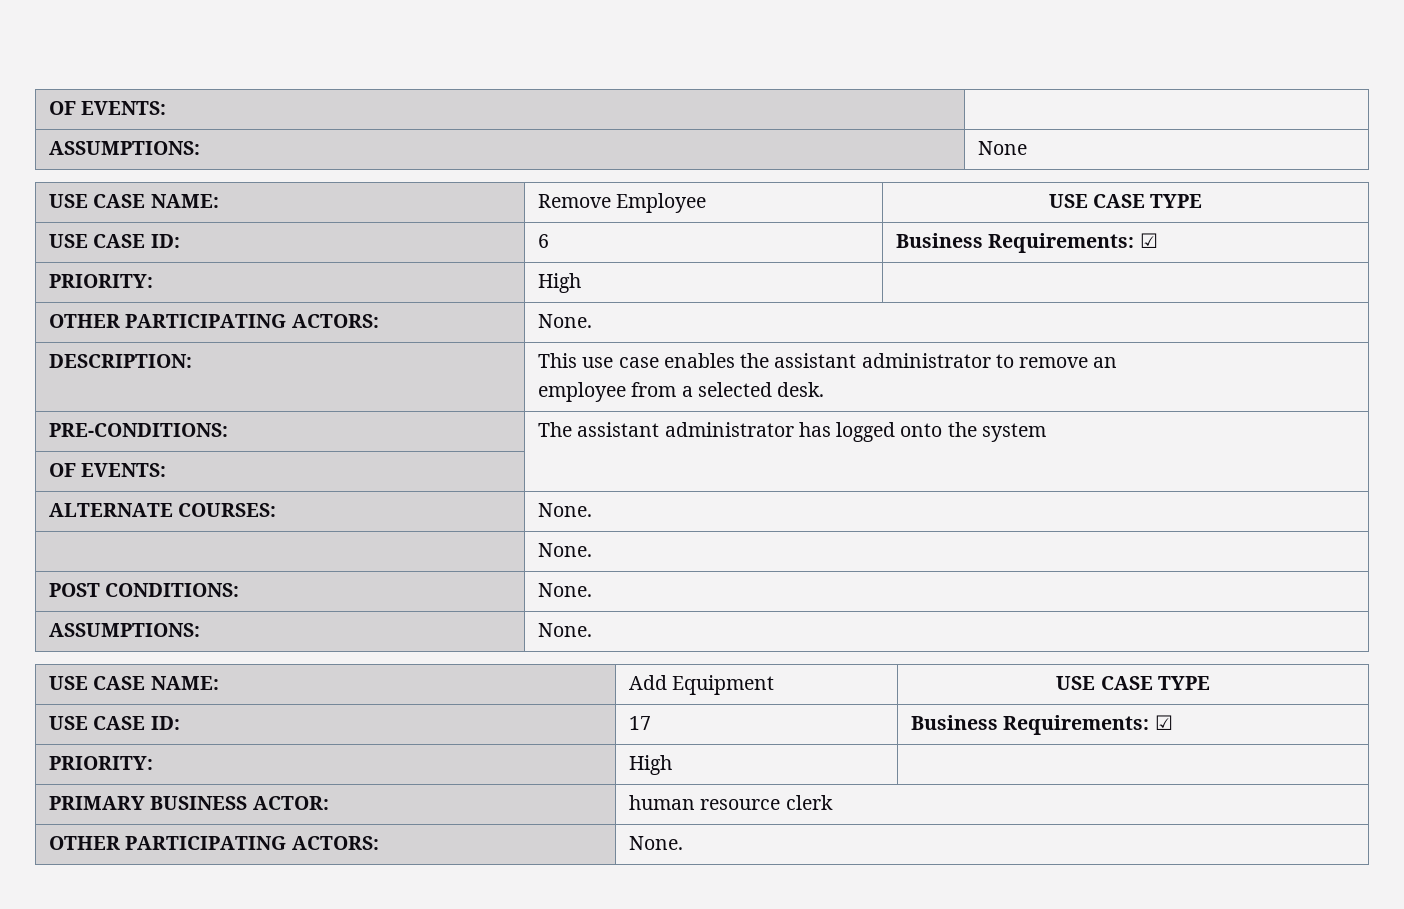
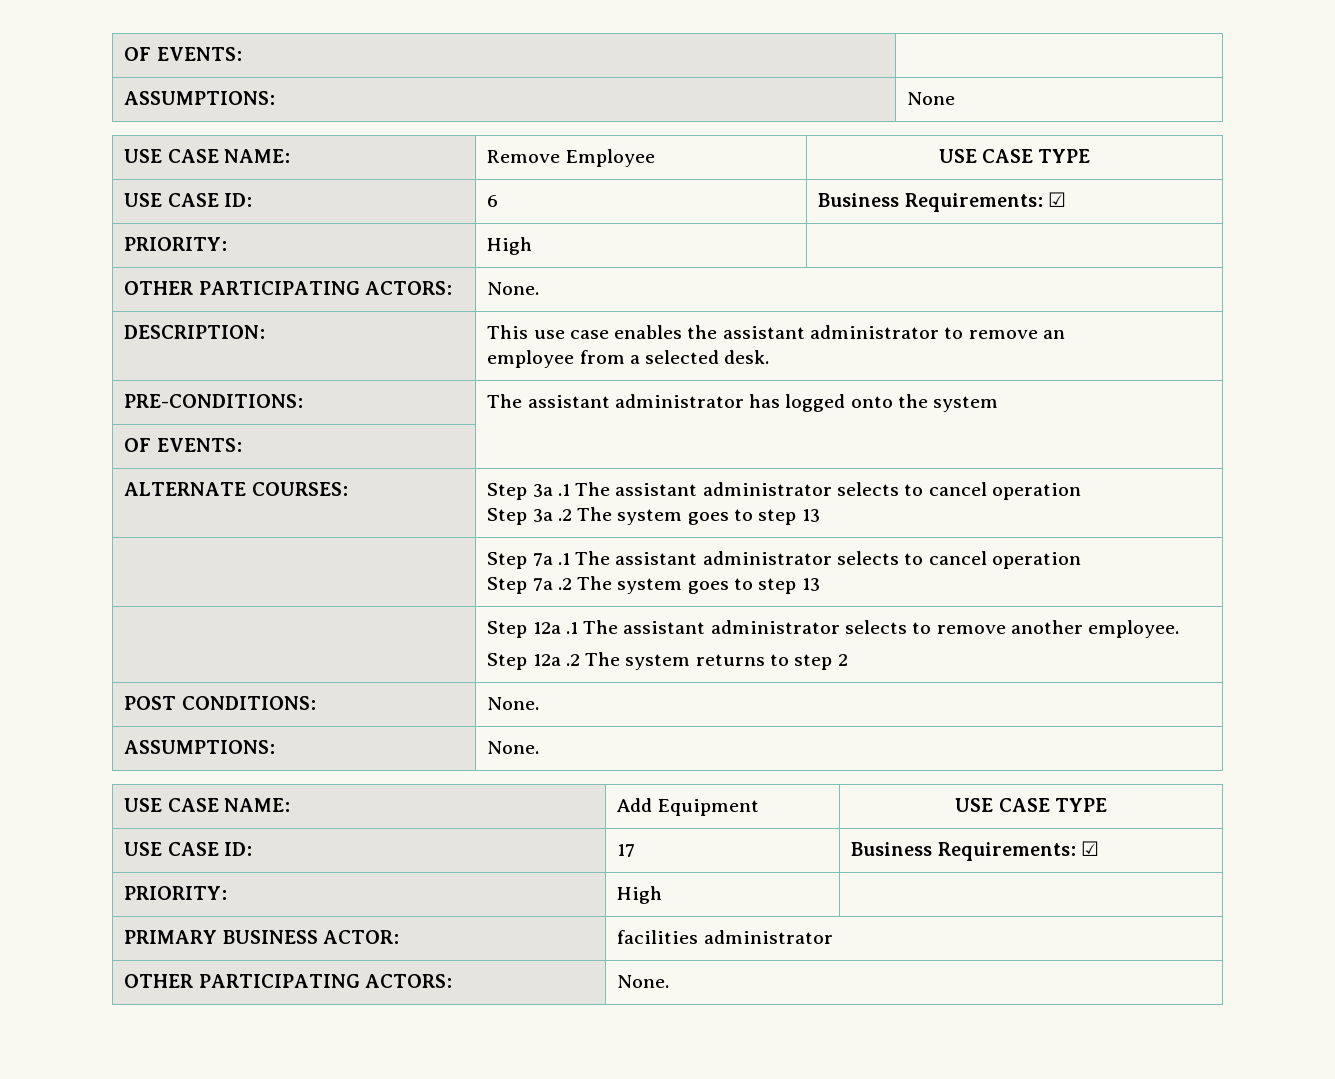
- ALTERNATE COURSES: | None.
- | None.
+ ALTERNATE COURSES: | Step 3a .1 The assistant administrator selects to cancel operation
+ Step 3a .2 The system goes to step 13
+ | Step 7a .1 The assistant administrator selects to cancel operation
+ Step 7a .2 The system goes to step 13
+ | Step 12a .1 The assistant administrator selects to remove another employee.
+ Step 12a .2 The system returns to step 2
- PRIMARY BUSINESS ACTOR: | human resource clerk
+ PRIMARY BUSINESS ACTOR: | facilities administrator

